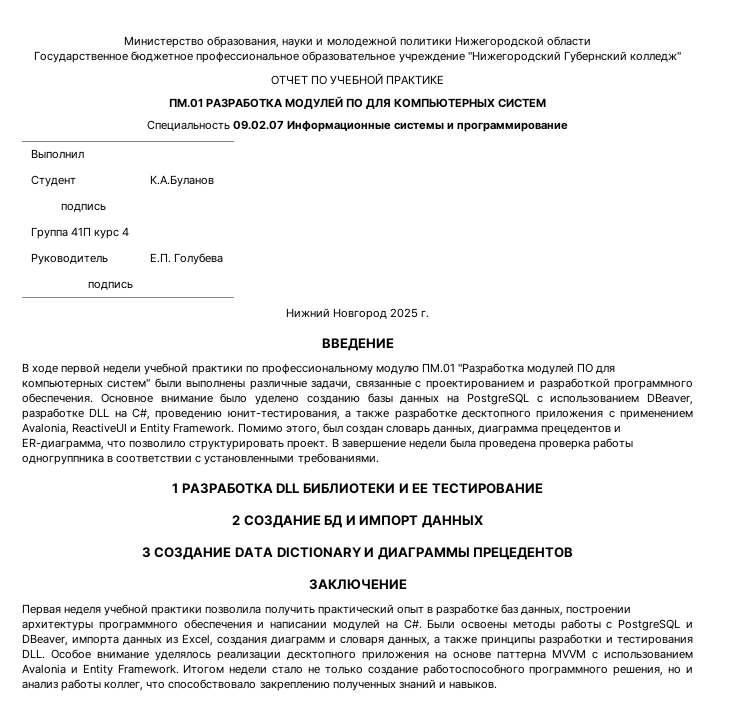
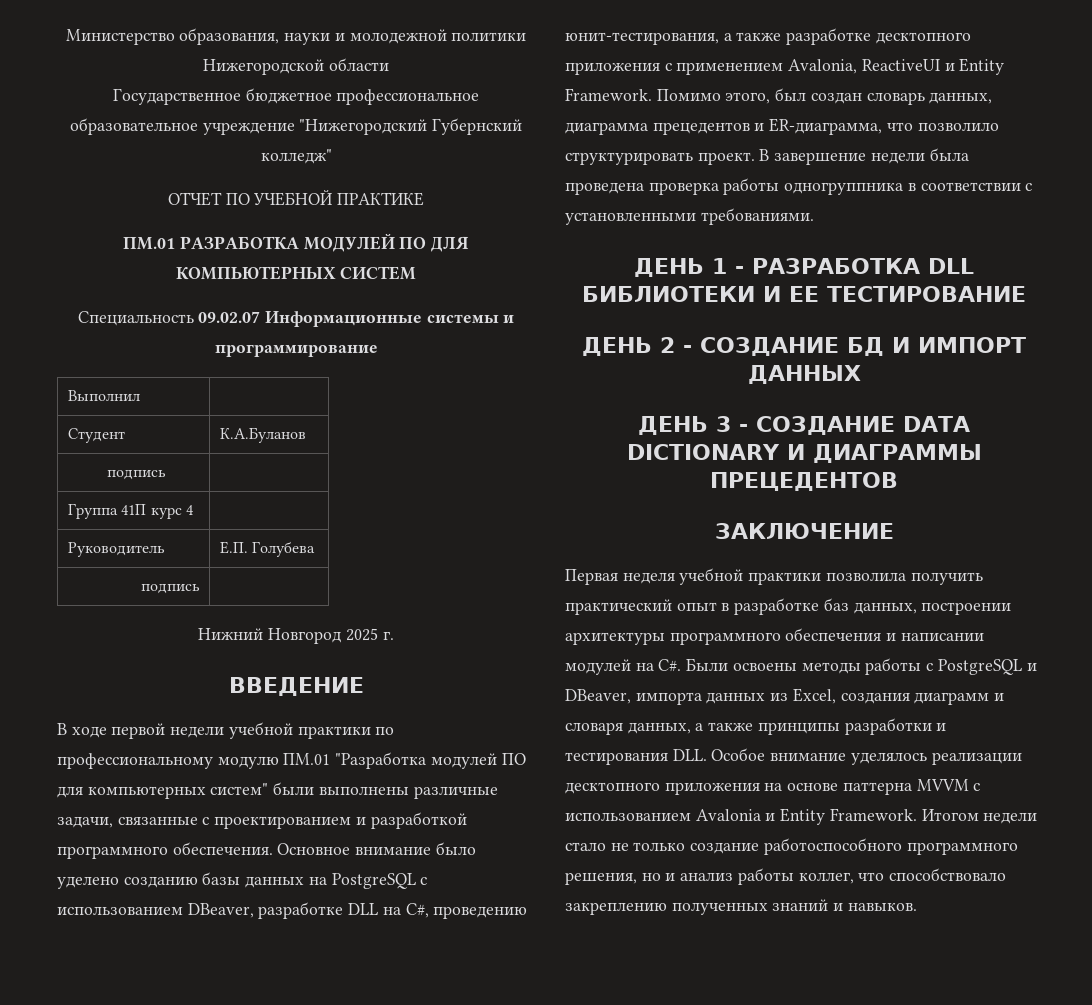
- 1 РАЗРАБОТКА DLL БИБЛИОТЕКИ И ЕЕ ТЕСТИРОВАНИЕ
+ ДЕНЬ 1 - РАЗРАБОТКА DLL БИБЛИОТЕКИ И ЕЕ ТЕСТИРОВАНИЕ
- 2 СОЗДАНИЕ БД И ИМПОРТ ДАННЫХ
+ ДЕНЬ 2 - СОЗДАНИЕ БД И ИМПОРТ ДАННЫХ
- 3 СОЗДАНИЕ DATA DICTIONARY И ДИАГРАММЫ ПРЕЦЕДЕНТОВ
+ ДЕНЬ 3 - СОЗДАНИЕ DATA DICTIONARY И ДИАГРАММЫ ПРЕЦЕДЕНТОВ

